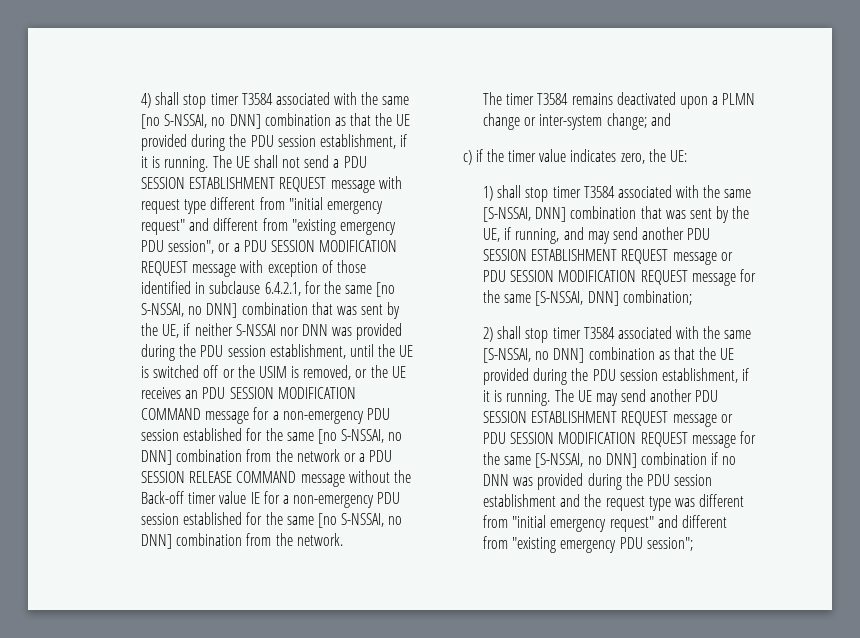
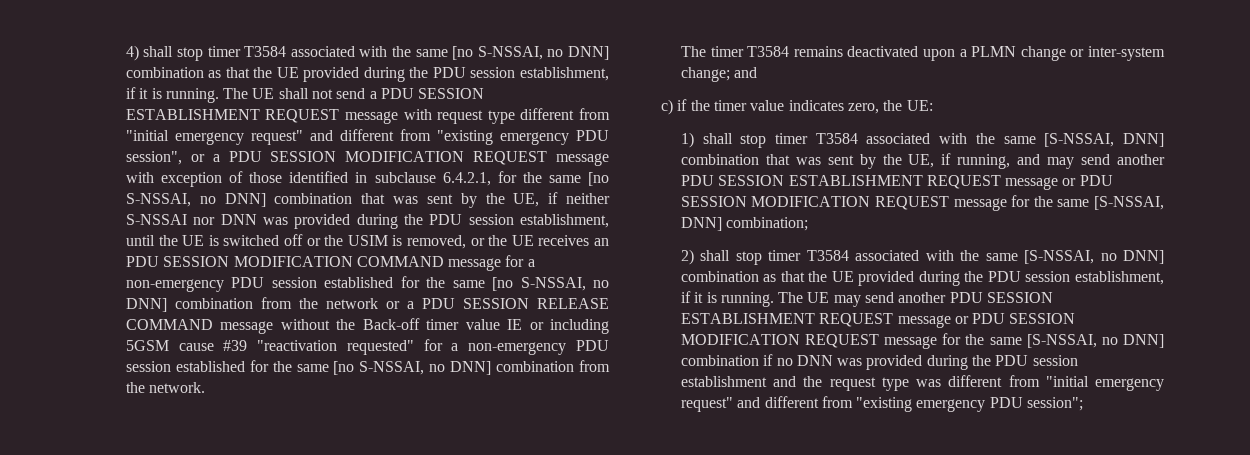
- The UE shall not send a PDU SESSION ESTABLISHMENT REQUEST message with request type different from "initial emergency request" and different from "existing emergency PDU session", or a PDU SESSION MODIFICATION REQUEST message with exception of those identified in subclause 6.4.2.1, for the same [no S-NSSAI, no DNN] combination that was sent by the UE, if neither S-NSSAI nor DNN was provided during the PDU session establishment, until the UE is switched off or the USIM is removed, or the UE receives an PDU SESSION MODIFICATION COMMAND message for a non-emergency PDU session established for the same [no S-NSSAI, no DNN] combination from the network or a PDU SESSION RELEASE COMMAND message without the Back-off timer value IE for a non-emergency PDU session established for the same [no S-NSSAI, no DNN] combination from the network.
+ The UE shall not send a PDU SESSION ESTABLISHMENT REQUEST message with request type different from "initial emergency request" and different from "existing emergency PDU session", or a PDU SESSION MODIFICATION REQUEST message with exception of those identified in subclause 6.4.2.1, for the same [no S-NSSAI, no DNN] combination that was sent by the UE, if neither S-NSSAI nor DNN was provided during the PDU session establishment, until the UE is switched off or the USIM is removed, or the UE receives an PDU SESSION MODIFICATION COMMAND message for a non-emergency PDU session established for the same [no S-NSSAI, no DNN] combination from the network or a PDU SESSION RELEASE COMMAND message without the Back-off timer value IE or including 5GSM cause #39 "reactivation requested" for a non-emergency PDU session established for the same [no S-NSSAI, no DNN] combination from the network.

